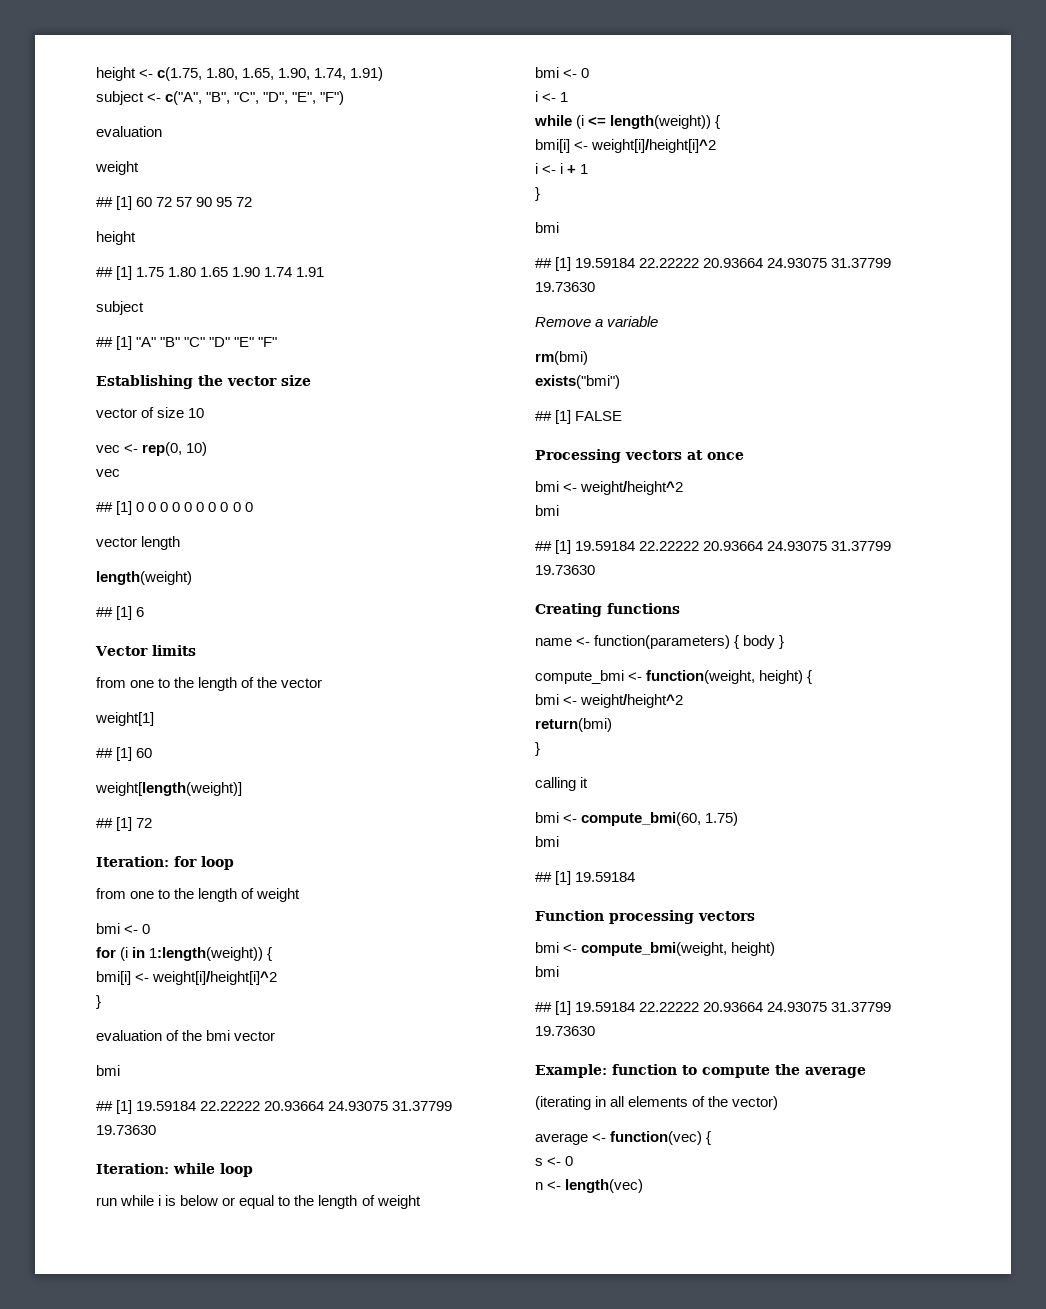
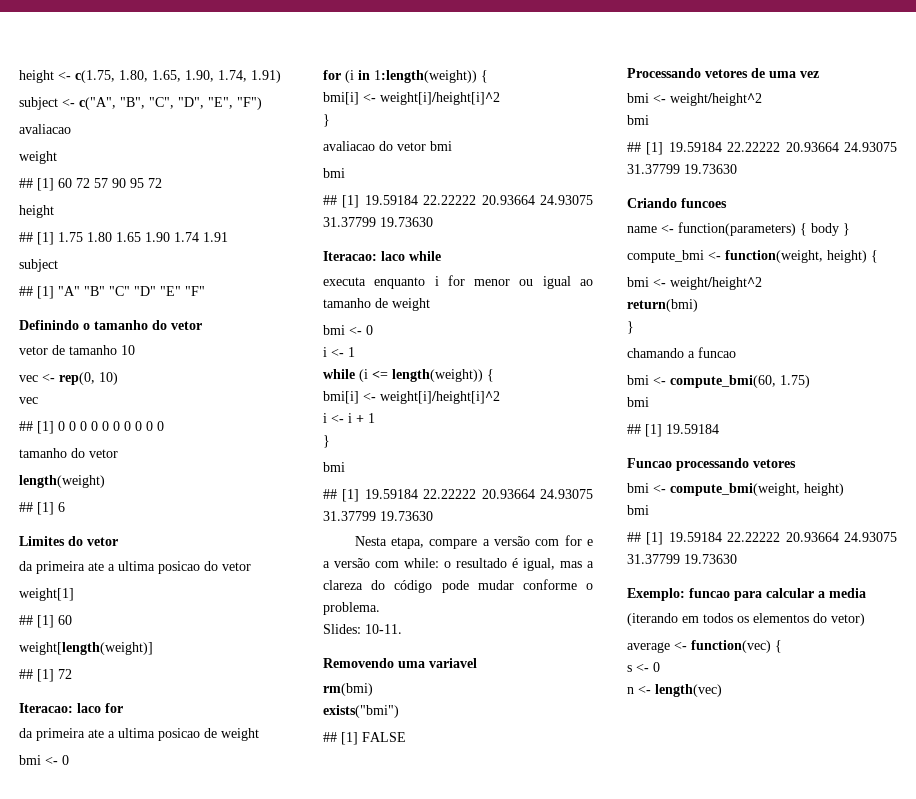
  subject <- c("A", "B", "C", "D", "E", "F")
- evaluation
+ avaliacao
- Establishing the vector size
- vector of size 10
+ Definindo o tamanho do vetor
+ vetor de tamanho 10
  ## [1] 0 0 0 0 0 0 0 0 0 0
- vector length
+ tamanho do vetor
- Vector limits
- from one to the length of the vector
+ Limites do vetor
+ da primeira ate a ultima posicao do vetor
- Iteration: for loop
- from one to the length of weight
+ Iteracao: laco for
+ da primeira ate a ultima posicao de weight
- evaluation of the bmi vector
+ avaliacao do vetor bmi
  bmi
  ## [1] 19.59184 22.22222 20.93664 24.93075 31.37799 19.73630
- Iteration: while loop
- run while i is below or equal to the length of weight
+ Iteracao: laco while
+ executa enquanto i for menor ou igual ao tamanho de weight
- Remove a variable
+ Nesta etapa, compare a versão com for e a versão com while: o resultado é igual, mas a clareza do código pode mudar conforme o problema.
+ Slides: 10-11.
+ Removendo uma variavel
- Processing vectors at once
+ Processando vetores de uma vez
- Creating functions
+ Criando funcoes
- calling it
+ chamando a funcao
- Function processing vectors
+ Funcao processando vetores
- Example: function to compute the average
- (iterating in all elements of the vector)
+ Exemplo: funcao para calcular a media
+ (iterando em todos os elementos do vetor)

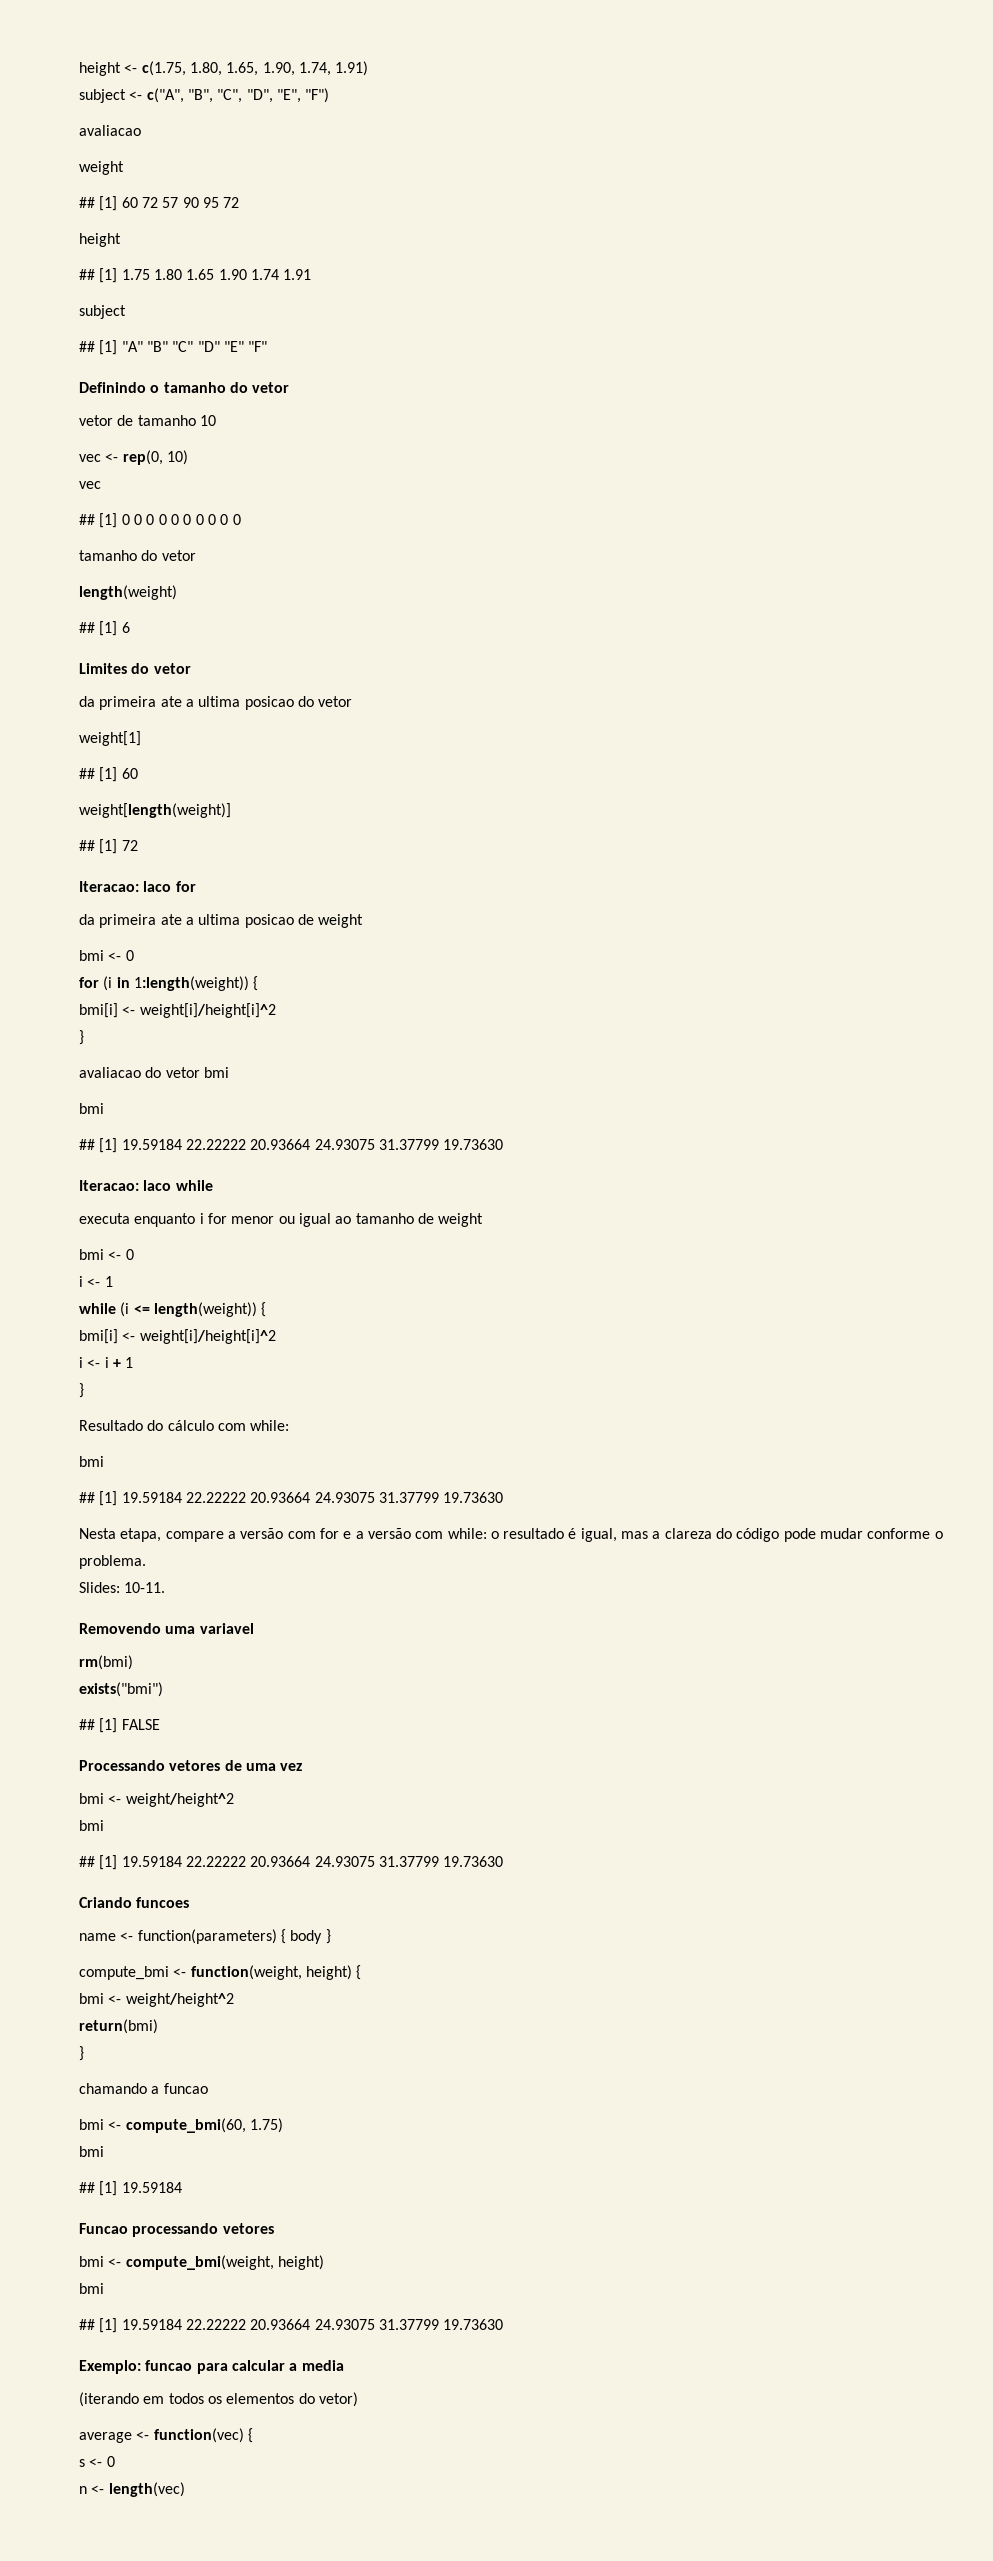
+ Resultado do cálculo com while:

